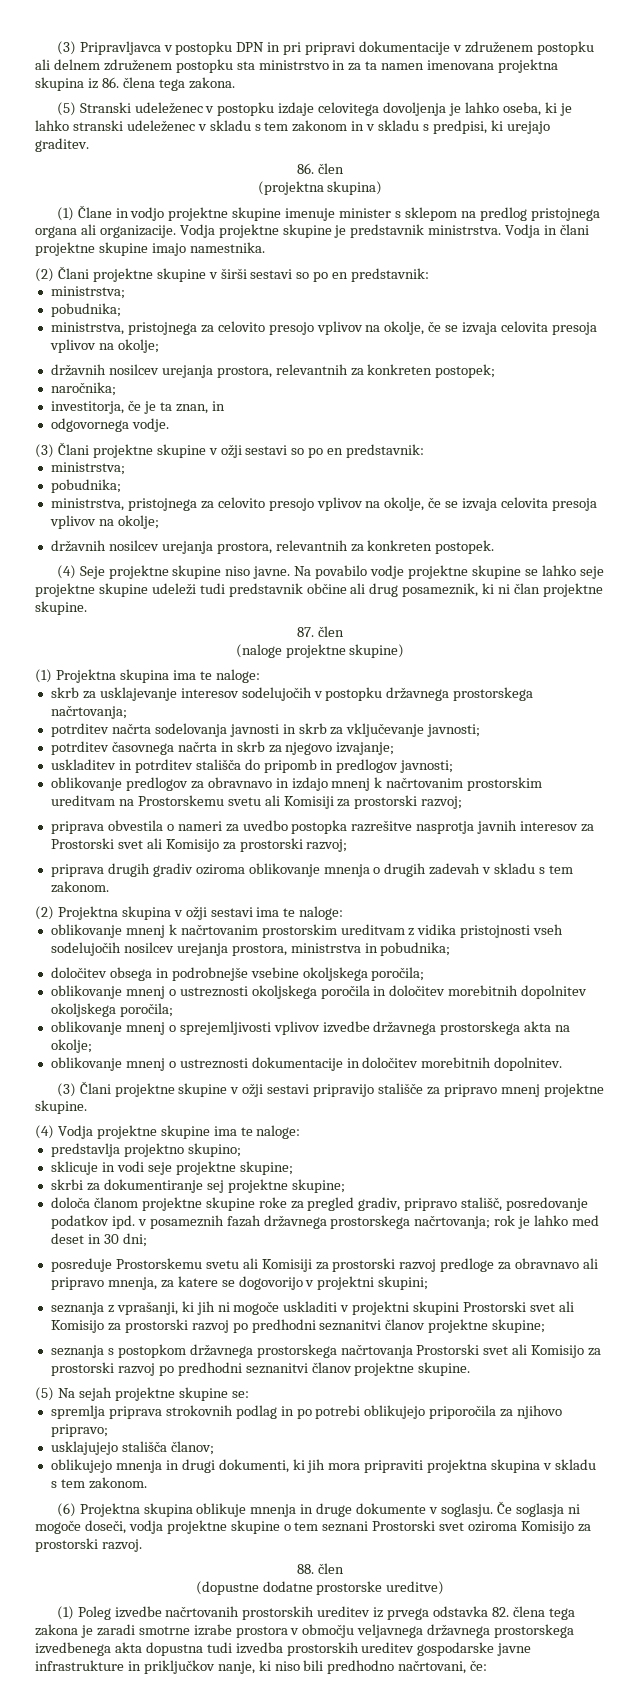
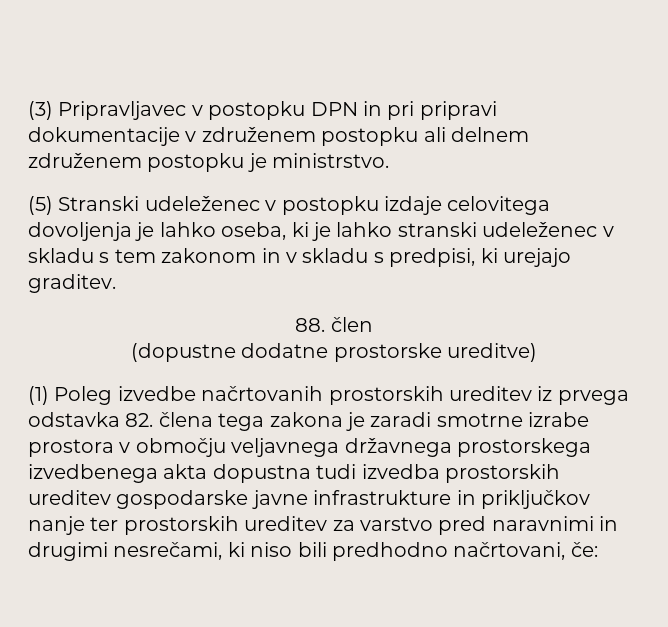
- (3) Pripravljavca v postopku DPN in pri pripravi dokumentacije v združenem postopku ali delnem združenem postopku sta ministrstvo in za ta namen imenovana projektna skupina iz 86. člena tega zakona.
+ (3) Pripravljavec v postopku DPN in pri pripravi dokumentacije v združenem postopku ali delnem združenem postopku je ministrstvo.
- 86. člen
- (projektna skupina)
- (1) Člane in vodjo projektne skupine imenuje minister s sklepom na predlog pristojnega organa ali organizacije. Vodja projektne skupine je predstavnik ministrstva. Vodja in člani projektne skupine imajo namestnika.
- (2) Člani projektne skupine v širši sestavi so po en predstavnik:
- ministrstva;
- pobudnika;
- ministrstva, pristojnega za celovito presojo vplivov na okolje, če se izvaja celovita presoja vplivov na okolje;
- državnih nosilcev urejanja prostora, relevantnih za konkreten postopek;
- naročnika;
- investitorja, če je ta znan, in
- odgovornega vodje.
- (3) Člani projektne skupine v ožji sestavi so po en predstavnik:
- ministrstva;
- pobudnika;
- ministrstva, pristojnega za celovito presojo vplivov na okolje, če se izvaja celovita presoja vplivov na okolje;
- državnih nosilcev urejanja prostora, relevantnih za konkreten postopek.
- (4) Seje projektne skupine niso javne. Na povabilo vodje projektne skupine se lahko seje projektne skupine udeleži tudi predstavnik občine ali drug posameznik, ki ni član projektne skupine.
- 87. člen
- (naloge projektne skupine)
- (1) Projektna skupina ima te naloge:
- skrb za usklajevanje interesov sodelujočih v postopku državnega prostorskega načrtovanja;
- potrditev načrta sodelovanja javnosti in skrb za vključevanje javnosti;
- potrditev časovnega načrta in skrb za njegovo izvajanje;
- uskladitev in potrditev stališča do pripomb in predlogov javnosti;
- oblikovanje predlogov za obravnavo in izdajo mnenj k načrtovanim prostorskim ureditvam na Prostorskemu svetu ali Komisiji za prostorski razvoj;
- priprava obvestila o nameri za uvedbo postopka razrešitve nasprotja javnih interesov za Prostorski svet ali Komisijo za prostorski razvoj;
- priprava drugih gradiv oziroma oblikovanje mnenja o drugih zadevah v skladu s tem zakonom.
- (2) Projektna skupina v ožji sestavi ima te naloge:
- oblikovanje mnenj k načrtovanim prostorskim ureditvam z vidika pristojnosti vseh sodelujočih nosilcev urejanja prostora, ministrstva in pobudnika;
- določitev obsega in podrobnejše vsebine okoljskega poročila;
- oblikovanje mnenj o ustreznosti okoljskega poročila in določitev morebitnih dopolnitev okoljskega poročila;
- oblikovanje mnenj o sprejemljivosti vplivov izvedbe državnega prostorskega akta na okolje;
- oblikovanje mnenj o ustreznosti dokumentacije in določitev morebitnih dopolnitev.
- (3) Člani projektne skupine v ožji sestavi pripravijo stališče za pripravo mnenj projektne skupine.
- (4) Vodja projektne skupine ima te naloge:
- predstavlja projektno skupino;
- sklicuje in vodi seje projektne skupine;
- skrbi za dokumentiranje sej projektne skupine;
- določa članom projektne skupine roke za pregled gradiv, pripravo stališč, posredovanje podatkov ipd. v posameznih fazah državnega prostorskega načrtovanja; rok je lahko med deset in 30 dni;
- posreduje Prostorskemu svetu ali Komisiji za prostorski razvoj predloge za obravnavo ali pripravo mnenja, za katere se dogovorijo v projektni skupini;
- seznanja z vprašanji, ki jih ni mogoče uskladiti v projektni skupini Prostorski svet ali Komisijo za prostorski razvoj po predhodni seznanitvi članov projektne skupine;
- seznanja s postopkom državnega prostorskega načrtovanja Prostorski svet ali Komisijo za prostorski razvoj po predhodni seznanitvi članov projektne skupine.
- (5) Na sejah projektne skupine se:
- spremlja priprava strokovnih podlag in po potrebi oblikujejo priporočila za njihovo pripravo;
- usklajujejo stališča članov;
- oblikujejo mnenja in drugi dokumenti, ki jih mora pripraviti projektna skupina v skladu s tem zakonom.
- (6) Projektna skupina oblikuje mnenja in druge dokumente v soglasju. Če soglasja ni mogoče doseči, vodja projektne skupine o tem seznani Prostorski svet oziroma Komisijo za prostorski razvoj.
- (1) Poleg izvedbe načrtovanih prostorskih ureditev iz prvega odstavka 82. člena tega zakona je zaradi smotrne izrabe prostora v območju veljavnega državnega prostorskega izvedbenega akta dopustna tudi izvedba prostorskih ureditev gospodarske javne infrastrukture in priključkov nanje, ki niso bili predhodno načrtovani, če:
+ (1) Poleg izvedbe načrtovanih prostorskih ureditev iz prvega odstavka 82. člena tega zakona je zaradi smotrne izrabe prostora v območju veljavnega državnega prostorskega izvedbenega akta dopustna tudi izvedba prostorskih ureditev gospodarske javne infrastrukture in priključkov nanje ter prostorskih ureditev za varstvo pred naravnimi in drugimi nesrečami, ki niso bili predhodno načrtovani, če:

